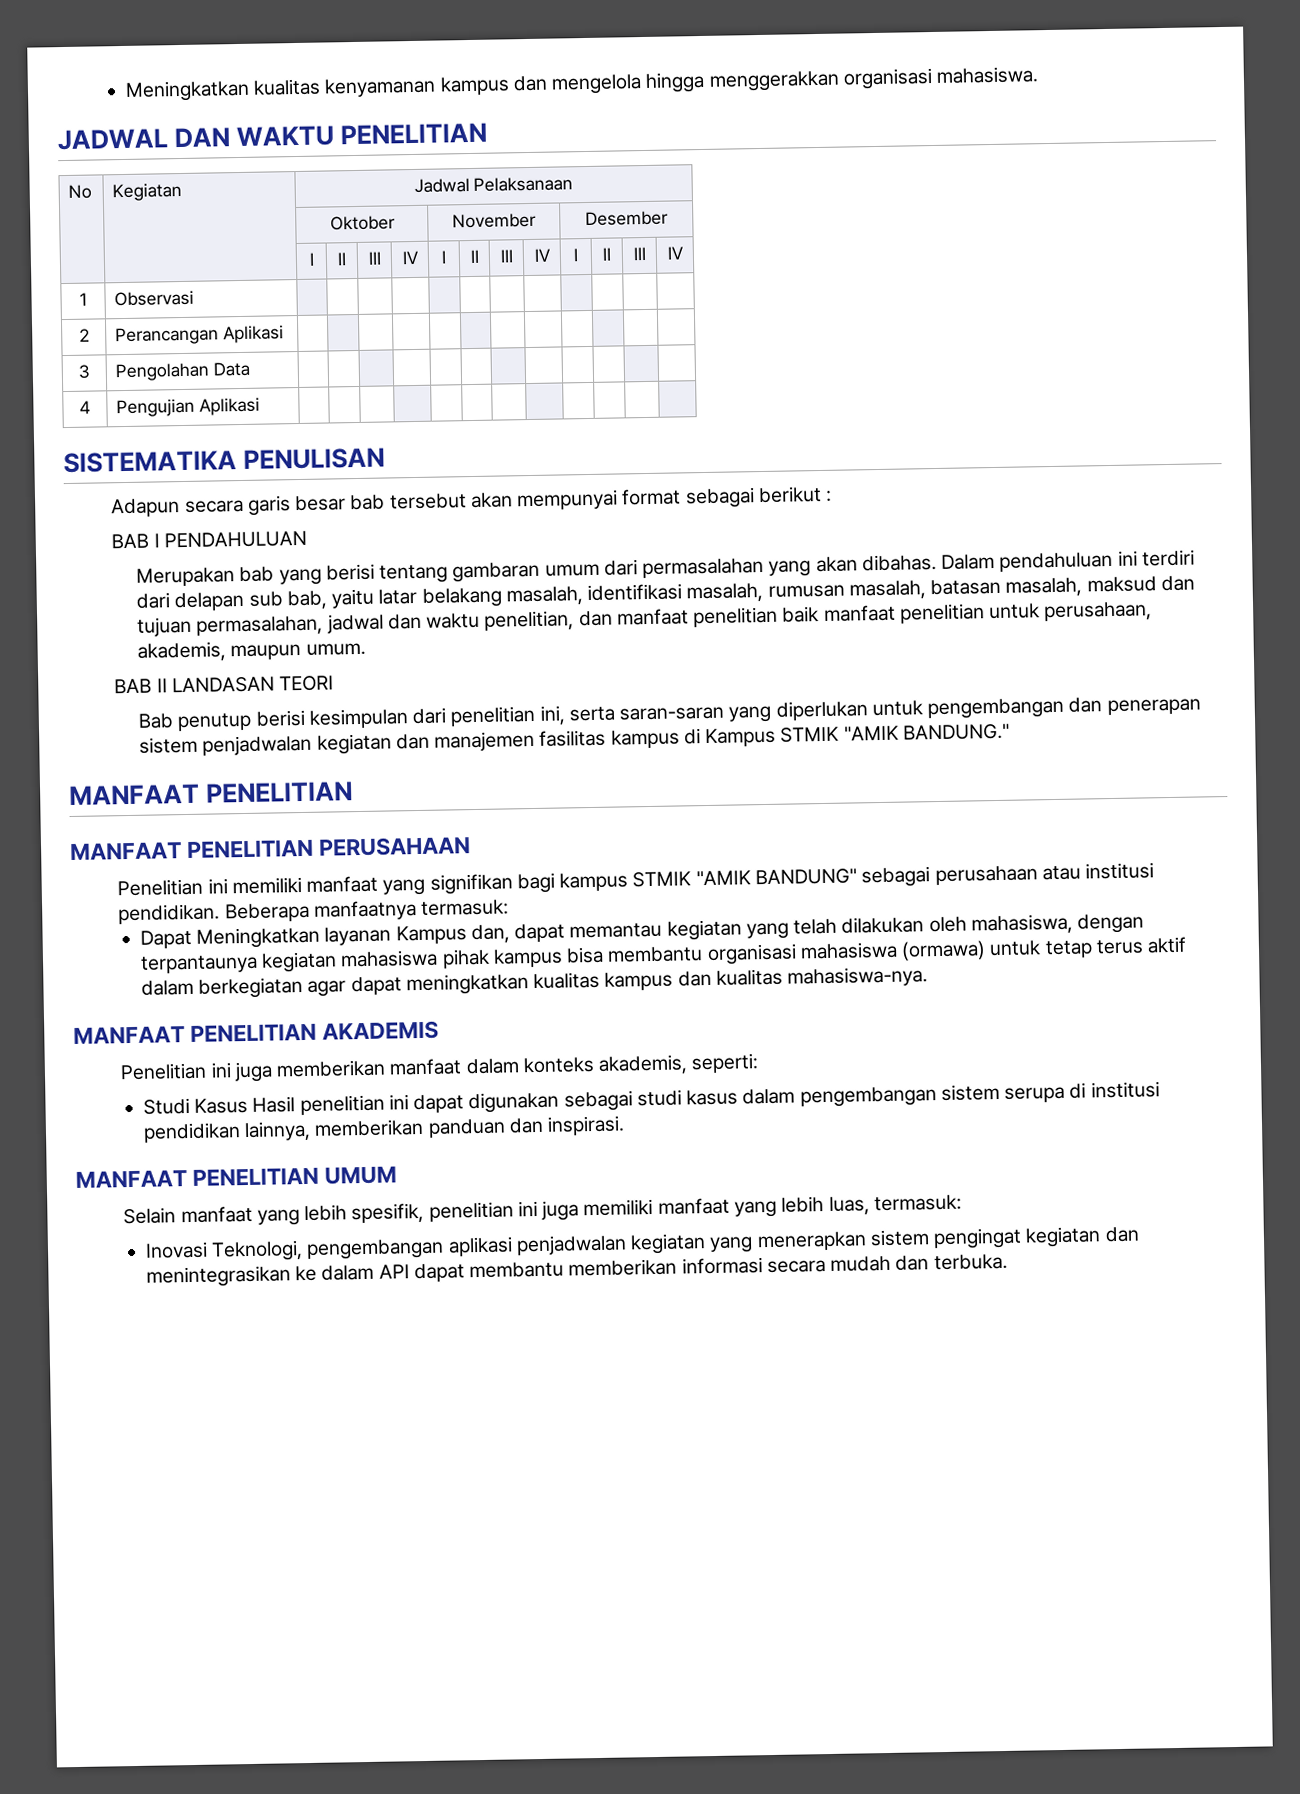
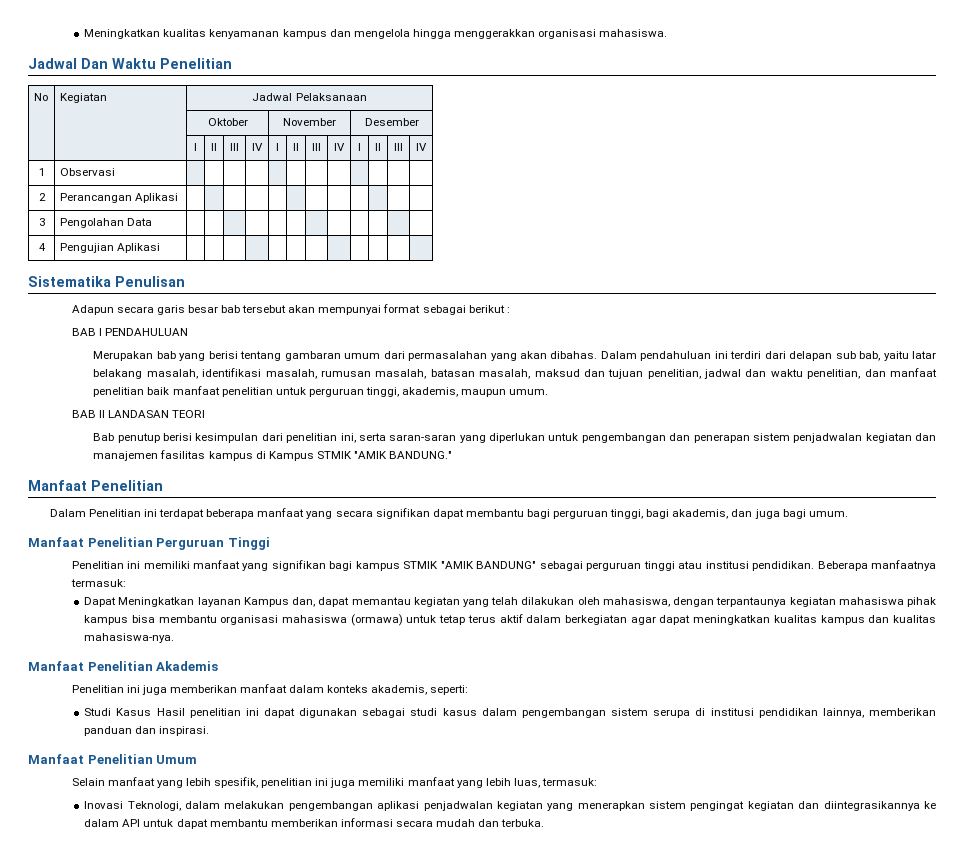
- JADWAL DAN WAKTU PENELITIAN
+ Jadwal Dan Waktu Penelitian
- SISTEMATIKA PENULISAN
+ Sistematika Penulisan
- Dalam pendahuluan ini terdiri dari delapan sub bab, yaitu latar belakang masalah, identifikasi masalah, rumusan masalah, batasan masalah, maksud dan tujuan permasalahan, jadwal dan waktu penelitian, dan manfaat penelitian baik manfaat penelitian untuk perusahaan, akademis, maupun umum.
+ Dalam pendahuluan ini terdiri dari delapan sub bab, yaitu latar belakang masalah, identifikasi masalah, rumusan masalah, batasan masalah, maksud dan tujuan penelitian, jadwal dan waktu penelitian, dan manfaat penelitian baik manfaat penelitian untuk perguruan tinggi, akademis, maupun umum.
  Bab penutup berisi kesimpulan dari penelitian ini, serta saran-saran yang diperlukan untuk pengembangan dan penerapan sistem penjadwalan kegiatan dan manajemen fasilitas kampus di Kampus STMIK "AMIK BANDUNG."
- MANFAAT PENELITIAN
- MANFAAT PENELITIAN PERUSAHAAN
+ Manfaat Penelitian
+ Dalam Penelitian ini terdapat beberapa manfaat yang secara signifikan dapat membantu bagi perguruan tinggi, bagi akademis, dan juga bagi umum.
+ Manfaat Penelitian Perguruan Tinggi
- Penelitian ini memiliki manfaat yang signifikan bagi kampus STMIK "AMIK BANDUNG" sebagai perusahaan atau institusi pendidikan.
+ Penelitian ini memiliki manfaat yang signifikan bagi kampus STMIK "AMIK BANDUNG" sebagai perguruan tinggi atau institusi pendidikan.
- MANFAAT PENELITIAN AKADEMIS
+ Manfaat Penelitian Akademis
- MANFAAT PENELITIAN UMUM
+ Manfaat Penelitian Umum
- Inovasi Teknologi, pengembangan aplikasi penjadwalan kegiatan yang menerapkan sistem pengingat kegiatan dan menintegrasikan ke dalam API dapat membantu memberikan informasi secara mudah dan terbuka.
+ Inovasi Teknologi, dalam melakukan pengembangan aplikasi penjadwalan kegiatan yang menerapkan sistem pengingat kegiatan dan diintegrasikannya ke dalam API untuk dapat membantu memberikan informasi secara mudah dan terbuka.

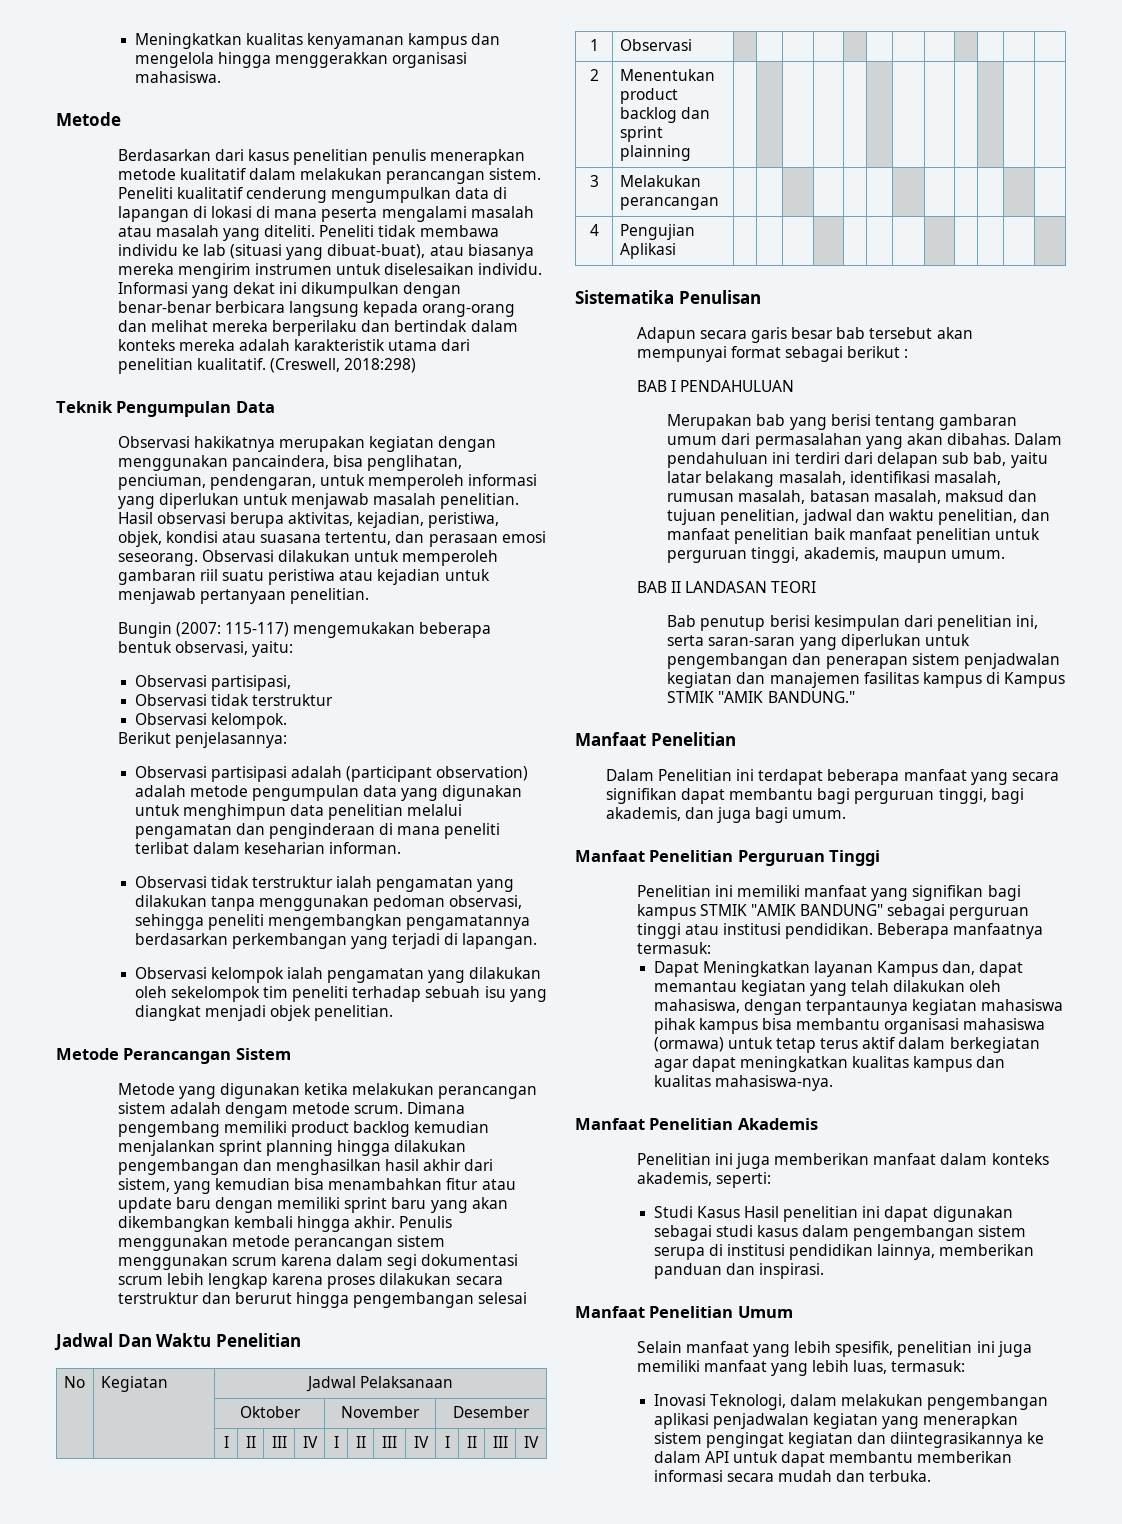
  Meningkatkan kualitas kenyamanan kampus dan mengelola hingga menggerakkan organisasi mahasiswa.
+ Metode
+ Berdasarkan dari kasus penelitian penulis menerapkan metode kualitatif dalam melakukan perancangan sistem. Peneliti kualitatif cenderung mengumpulkan data di lapangan di lokasi di mana peserta mengalami masalah atau masalah yang diteliti. Peneliti tidak membawa individu ke lab (situasi yang dibuat-buat), atau biasanya mereka mengirim instrumen untuk diselesaikan individu. Informasi yang dekat ini dikumpulkan dengan benar-benar berbicara langsung kepada orang-orang dan melihat mereka berperilaku dan bertindak dalam konteks mereka adalah karakteristik utama dari penelitian kualitatif. (Creswell, 2018:298)
+ Teknik Pengumpulan Data
+ Observasi hakikatnya merupakan kegiatan dengan menggunakan pancaindera, bisa penglihatan, penciuman, pendengaran, untuk memperoleh informasi yang diperlukan untuk menjawab masalah penelitian. Hasil observasi berupa aktivitas, kejadian, peristiwa, objek, kondisi atau suasana tertentu, dan perasaan emosi seseorang. Observasi dilakukan untuk memperoleh gambaran riil suatu peristiwa atau kejadian untuk menjawab pertanyaan penelitian.
+ Bungin (2007: 115-117) mengemukakan beberapa bentuk observasi, yaitu:
+ Observasi partisipasi,
+ Observasi tidak terstruktur
+ Observasi kelompok.
+ Berikut penjelasannya:
+ Observasi partisipasi adalah (participant observation) adalah metode pengumpulan data yang digunakan untuk menghimpun data penelitian melalui pengamatan dan penginderaan di mana peneliti terlibat dalam keseharian informan.
+ Observasi tidak terstruktur ialah pengamatan yang dilakukan tanpa menggunakan pedoman observasi, sehingga peneliti mengembangkan pengamatannya berdasarkan perkembangan yang terjadi di lapangan.
+ Observasi kelompok ialah pengamatan yang dilakukan oleh sekelompok tim peneliti terhadap sebuah isu yang diangkat menjadi objek penelitian.
+ Metode Perancangan Sistem
+ Metode yang digunakan ketika melakukan perancangan sistem adalah dengam metode scrum. Dimana pengembang memiliki product backlog kemudian menjalankan sprint planning hingga dilakukan pengembangan dan menghasilkan hasil akhir dari sistem, yang kemudian bisa menambahkan fitur atau update baru dengan memiliki sprint baru yang akan dikembangkan kembali hingga akhir. Penulis menggunakan metode perancangan sistem menggunakan scrum karena dalam segi dokumentasi scrum lebih lengkap karena proses dilakukan secara terstruktur dan berurut hingga pengembangan selesai
- 2 | Perancangan Aplikasi | | | | | | | | | | | |
+ 2 | Menentukan product backlog dan sprint plainning | | | | | | | | | | | |
- 3 | Pengolahan Data | | | | | | | | | | | |
+ 3 | Melakukan perancangan | | | | | | | | | | | |

